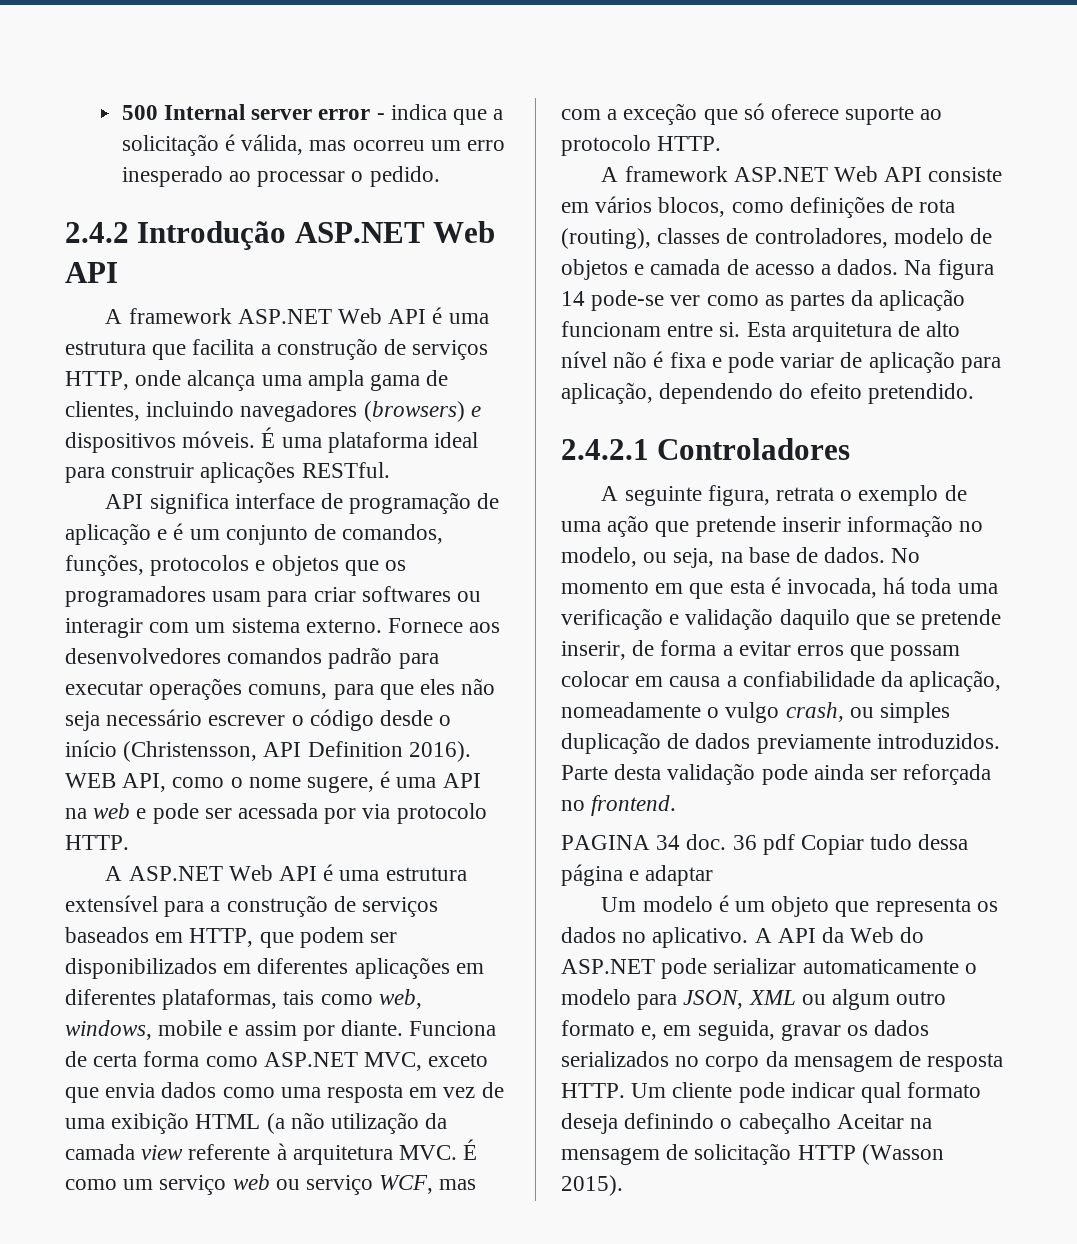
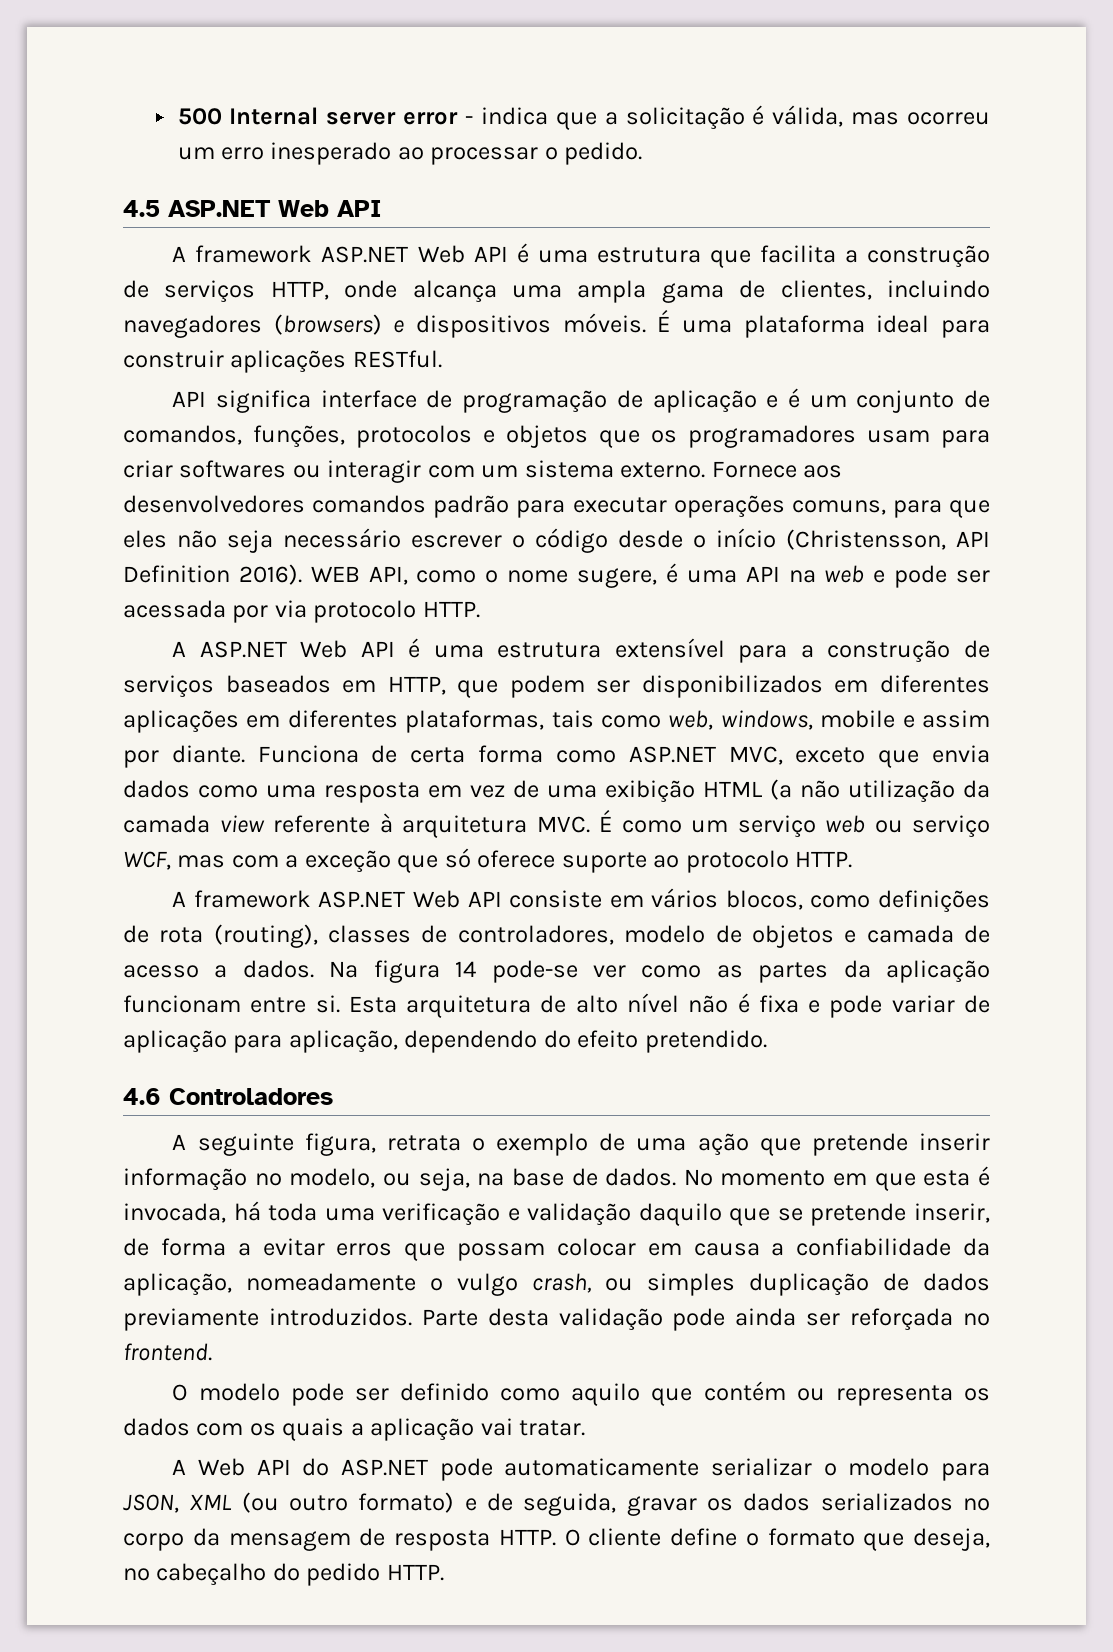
- 2.4.2 Introdução ASP.NET Web API
+ 4.5 ASP.NET Web API
- 2.4.2.1 Controladores
+ 4.6 Controladores
- PAGINA 34 doc. 36 pdf Copiar tudo dessa página e adaptar
- Um modelo é um objeto que representa os dados no aplicativo. A API da Web do ASP.NET pode serializar automaticamente o modelo para JSON, XML ou algum outro formato e, em seguida, gravar os dados serializados no corpo da mensagem de resposta HTTP.
+ O modelo pode ser definido como aquilo que contém ou representa os dados com os quais a aplicação vai tratar.
+ A Web API do ASP.NET pode automaticamente serializar o modelo para JSON, XML (ou outro formato) e de seguida, gravar os dados serializados no corpo da mensagem de resposta HTTP.
- Um cliente pode indicar qual formato deseja definindo o cabeçalho Aceitar na mensagem de solicitação HTTP (Wasson 2015).
+ O cliente define o formato que deseja, no cabeçalho do pedido HTTP.

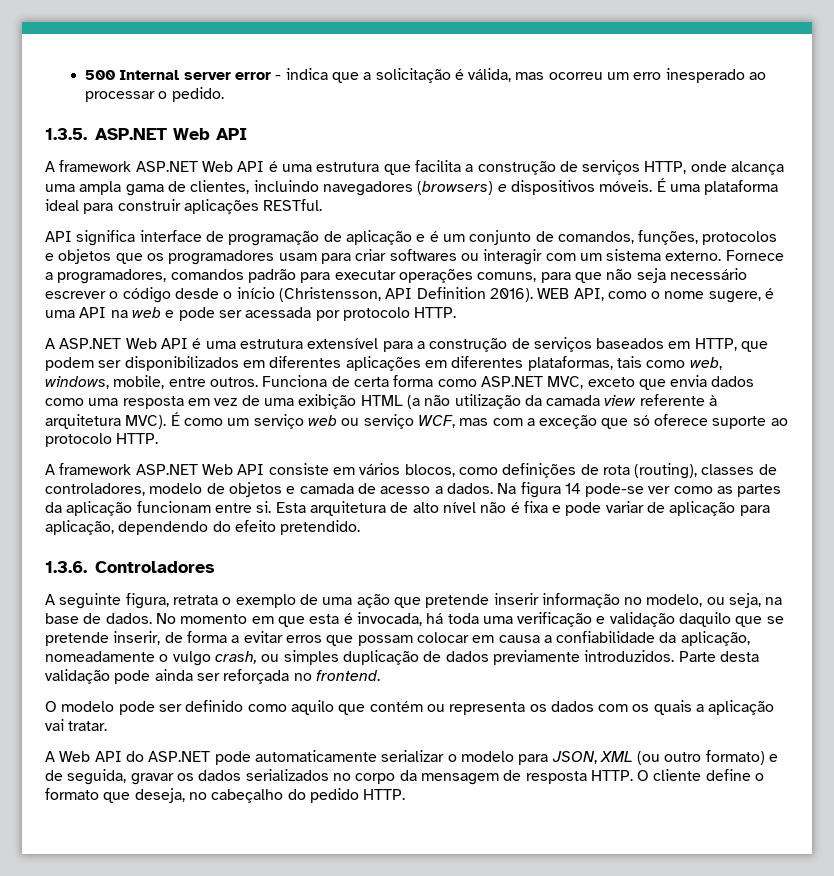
- 4.5 ASP.NET Web API
+ 1.3.5. ASP.NET Web API
- Fornece aos desenvolvedores comandos padrão para executar operações comuns, para que eles não seja necessário escrever o código desde o início (Christensson, API Definition 2016).
+ Fornece a programadores, comandos padrão para executar operações comuns, para que não seja necessário escrever o código desde o início (Christensson, API Definition 2016).
- WEB API, como o nome sugere, é uma API na web e pode ser acessada por via protocolo HTTP.
+ WEB API, como o nome sugere, é uma API na web e pode ser acessada por protocolo HTTP.
- A ASP.NET Web API é uma estrutura extensível para a construção de serviços baseados em HTTP, que podem ser disponibilizados em diferentes aplicações em diferentes plataformas, tais como web, windows, mobile e assim por diante.
+ A ASP.NET Web API é uma estrutura extensível para a construção de serviços baseados em HTTP, que podem ser disponibilizados em diferentes aplicações em diferentes plataformas, tais como web, windows, mobile, entre outros.
- Funciona de certa forma como ASP.NET MVC, exceto que envia dados como uma resposta em vez de uma exibição HTML (a não utilização da camada view referente à arquitetura MVC. É como um serviço web ou serviço WCF, mas com a exceção que só oferece suporte ao protocolo HTTP.
+ Funciona de certa forma como ASP.NET MVC, exceto que envia dados como uma resposta em vez de uma exibição HTML (a não utilização da camada view referente à arquitetura MVC). É como um serviço web ou serviço WCF, mas com a exceção que só oferece suporte ao protocolo HTTP.
- 4.6 Controladores
+ 1.3.6. Controladores

